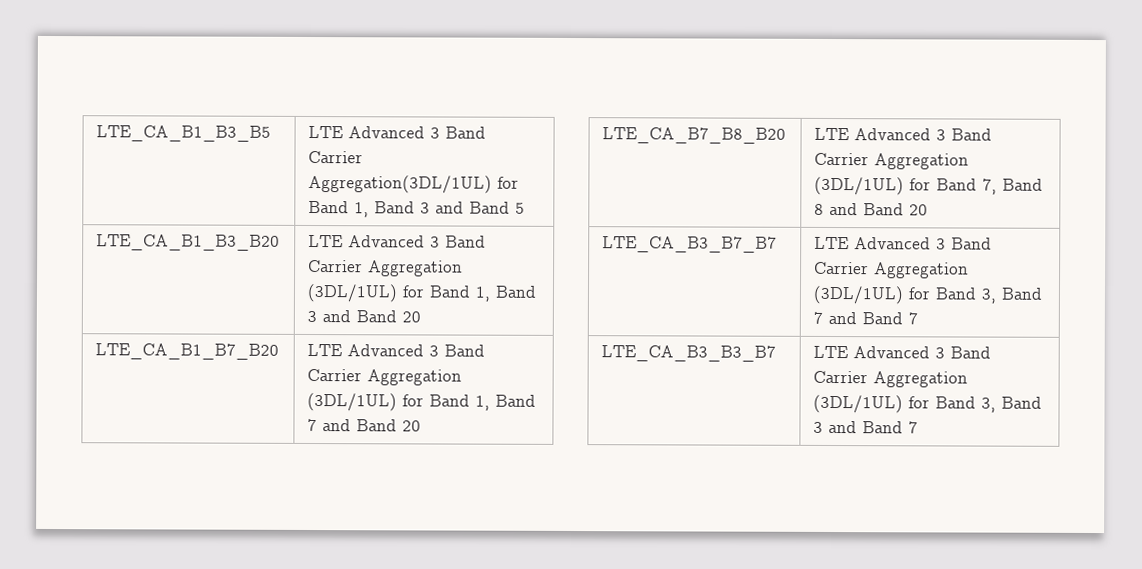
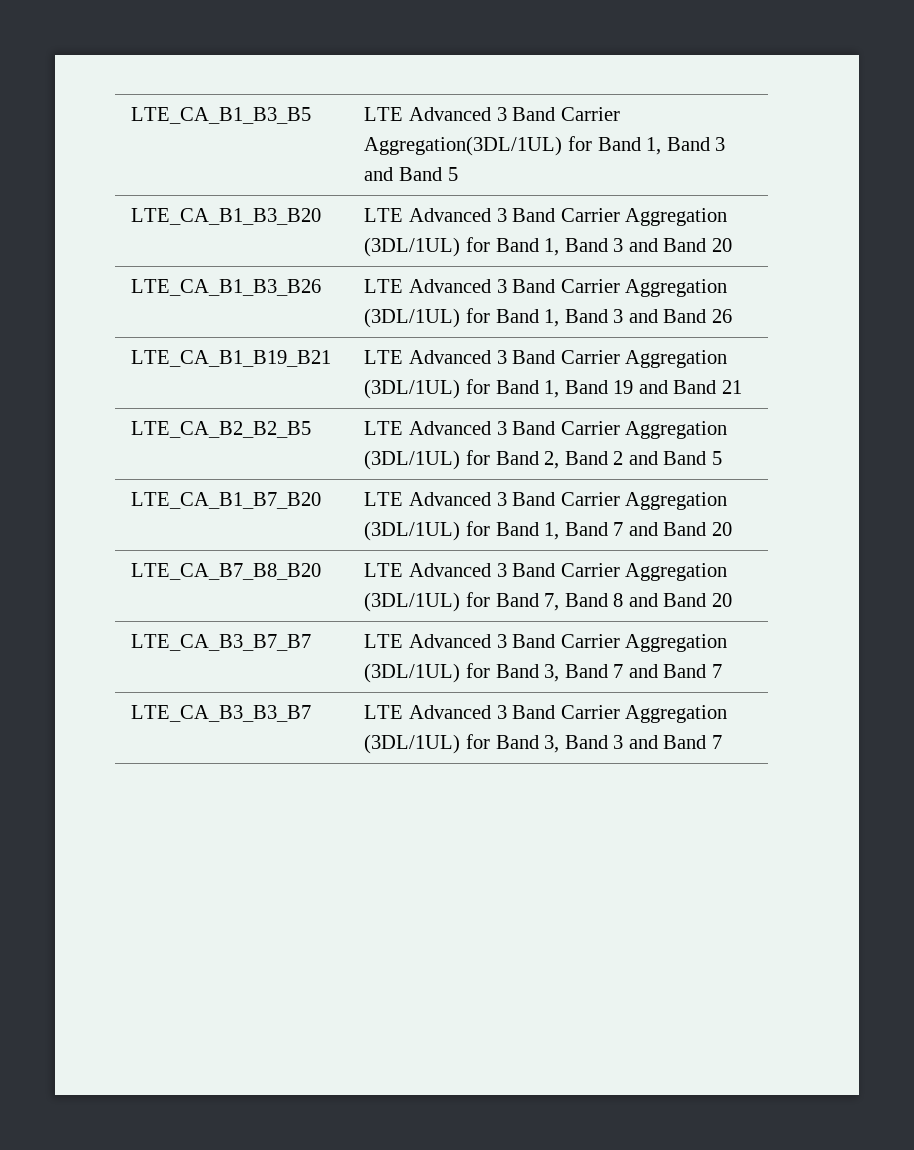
+ LTE_CA_B1_B3_B26 | LTE Advanced 3 Band Carrier Aggregation (3DL/1UL) for Band 1, Band 3 and Band 26
+ LTE_CA_B1_B19_B21 | LTE Advanced 3 Band Carrier Aggregation (3DL/1UL) for Band 1, Band 19 and Band 21
+ LTE_CA_B2_B2_B5 | LTE Advanced 3 Band Carrier Aggregation (3DL/1UL) for Band 2, Band 2 and Band 5

